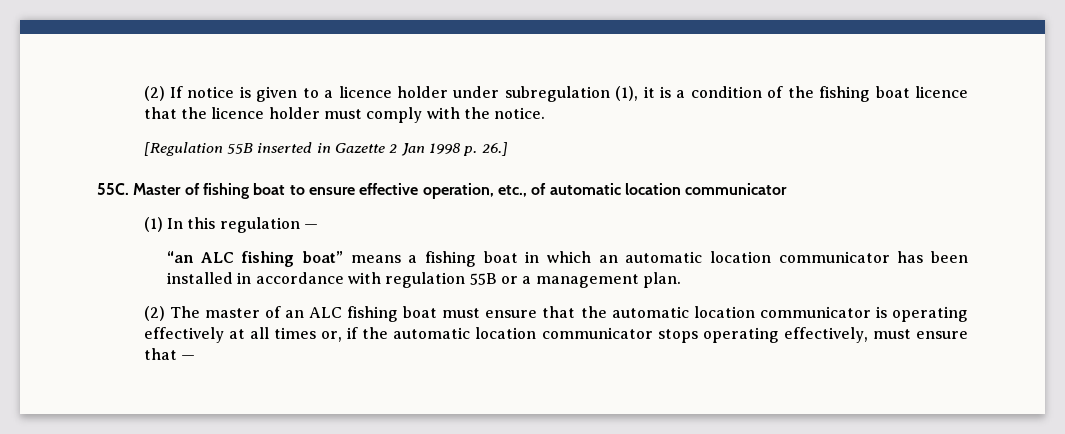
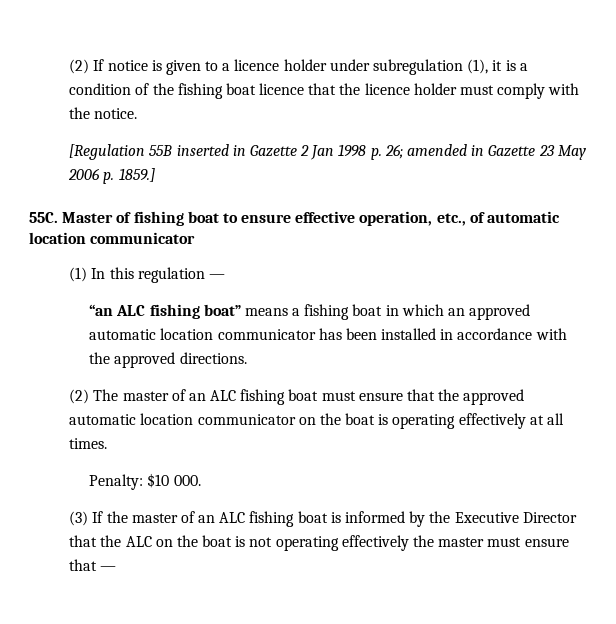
- [Regulation 55B inserted in Gazette 2 Jan 1998 p. 26.]
+ [Regulation 55B inserted in Gazette 2 Jan 1998 p. 26; amended in Gazette 23 May 2006 p. 1859.]
- “an ALC fishing boat” means a fishing boat in which an automatic location communicator has been installed in accordance with regulation 55B or a management plan.
+ “an ALC fishing boat” means a fishing boat in which an approved automatic location communicator has been installed in accordance with the approved directions.
- (2) The master of an ALC fishing boat must ensure that the automatic location communicator is operating effectively at all times or, if the automatic location communicator stops operating effectively, must ensure that —
+ (2) The master of an ALC fishing boat must ensure that the approved automatic location communicator on the boat is operating effectively at all times.
+ Penalty: $10 000.
+ (3) If the master of an ALC fishing boat is informed by the Executive Director that the ALC on the boat is not operating effectively the master must ensure that —

